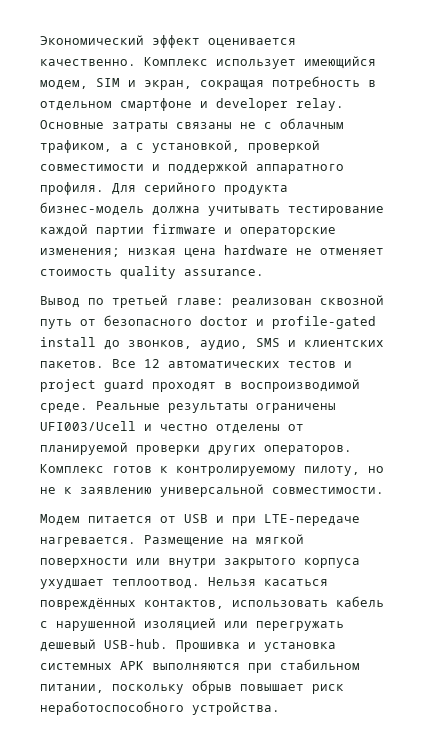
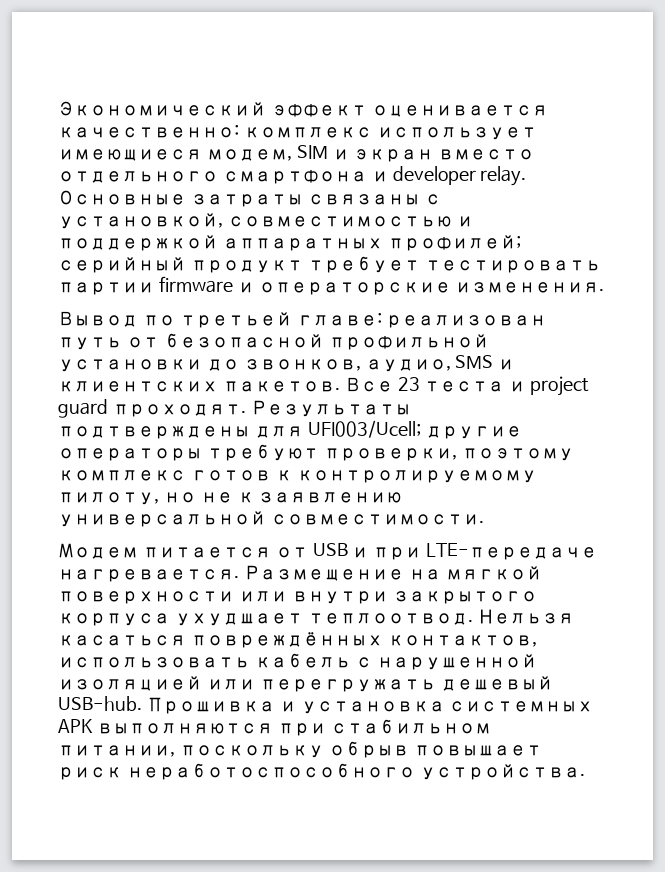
- Экономический эффект оценивается качественно. Комплекс использует имеющийся модем, SIM и экран, сокращая потребность в отдельном смартфоне и developer relay.
+ Экономический эффект оценивается качественно: комплекс использует имеющиеся модем, SIM и экран вместо отдельного смартфона и developer relay.
- Основные затраты связаны не с облачным трафиком, а с установкой, проверкой совместимости и поддержкой аппаратного профиля. Для серийного продукта бизнес-модель должна учитывать тестирование каждой партии firmware и операторские изменения; низкая цена hardware не отменяет стоимость quality assurance.
+ Основные затраты связаны с установкой, совместимостью и поддержкой аппаратных профилей; серийный продукт требует тестировать партии firmware и операторские изменения.
- Вывод по третьей главе: реализован сквозной путь от безопасного doctor и profile-gated install до звонков, аудио, SMS и клиентских пакетов.
+ Вывод по третьей главе: реализован путь от безопасной профильной установки до звонков, аудио, SMS и клиентских пакетов.
- Все 12 автоматических тестов и project guard проходят в воспроизводимой среде. Реальные результаты ограничены UFI003/Ucell и честно отделены от планируемой проверки других операторов. Комплекс готов к контролируемому пилоту, но не к заявлению универсальной совместимости.
+ Все 23 теста и project guard проходят. Результаты подтверждены для UFI003/Ucell; другие операторы требуют проверки, поэтому комплекс готов к контролируемому пилоту, но не к заявлению универсальной совместимости.

